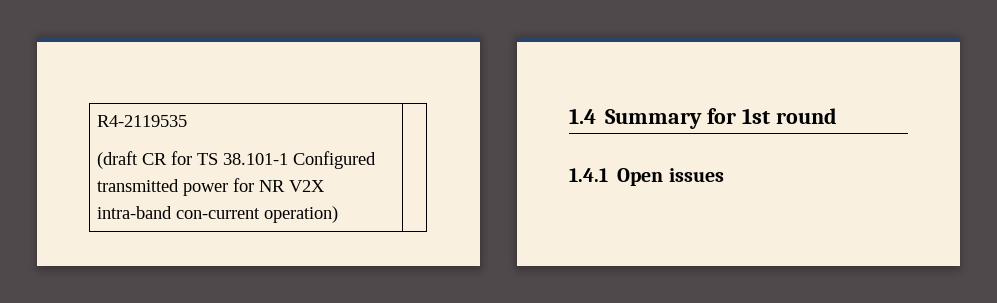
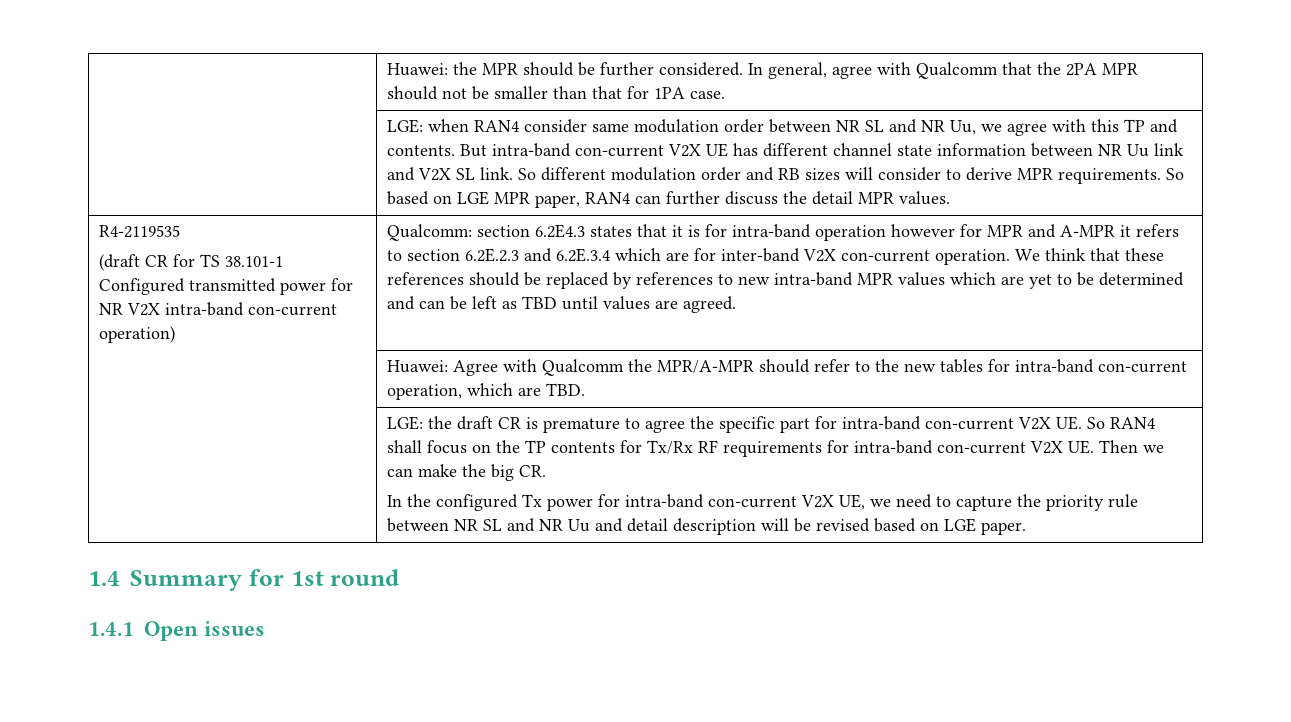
+ | Huawei: the MPR should be further considered. In general, agree with Qualcomm that the 2PA MPR should not be smaller than that for 1PA case.
+ | LGE: when RAN4 consider same modulation order between NR SL and NR Uu, we agree with this TP and contents. But intra-band con-current V2X UE has different channel state information between NR Uu link and V2X SL link. So different modulation order and RB sizes will consider to derive MPR requirements. So based on LGE MPR paper, RAN4 can further discuss the detail MPR values.
+ Qualcomm: section 6.2E4.3 states that it is for intra-band operation however for MPR and A-MPR it refers to section 6.2E.2.3 and 6.2E.3.4 which are for inter-band V2X con-current operation. We think that these references should be replaced by references to new intra-band MPR values which are yet to be determined and can be left as TBD until values are agreed.
+ | Huawei: Agree with Qualcomm the MPR/A-MPR should refer to the new tables for intra-band con-current operation, which are TBD.
+ | LGE: the draft CR is premature to agree the specific part for intra-band con-current V2X UE. So RAN4 shall focus on the TP contents for Tx/Rx RF requirements for intra-band con-current V2X UE. Then we can make the big CR.
+ In the configured Tx power for intra-band con-current V2X UE, we need to capture the priority rule between NR SL and NR Uu and detail description will be revised based on LGE paper.

